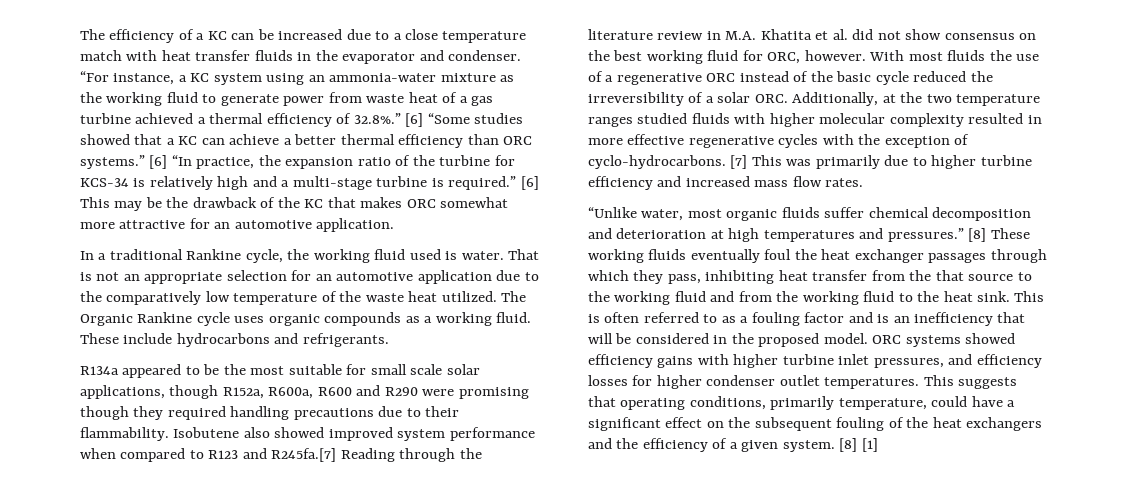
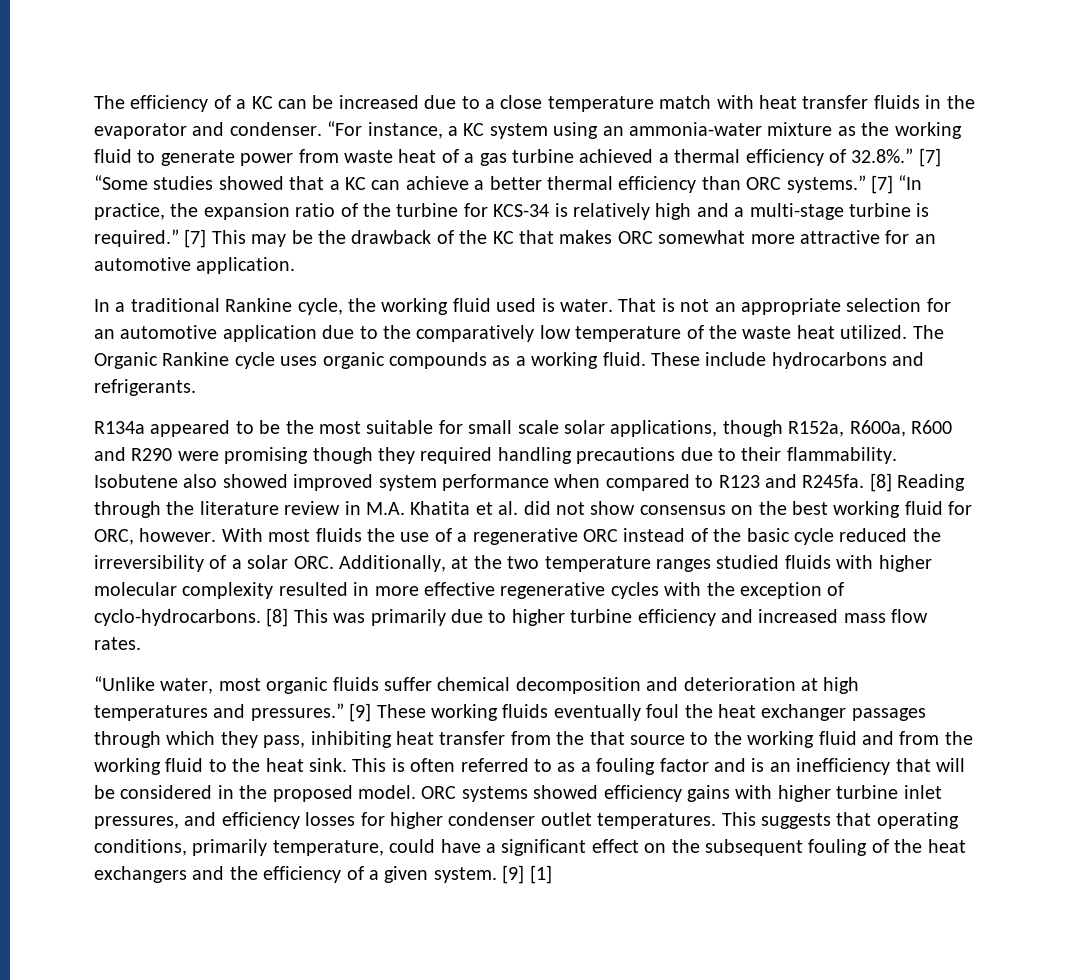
- “For instance, a KC system using an ammonia-water mixture as the working fluid to generate power from waste heat of a gas turbine achieved a thermal efficiency of 32.8%.” [6] “Some studies showed that a KC can achieve a better thermal efficiency than ORC systems.”
+ “For instance, a KC system using an ammonia-water mixture as the working fluid to generate power from waste heat of a gas turbine achieved a thermal efficiency of 32.8%.” [7] “Some studies showed that a KC can achieve a better thermal efficiency than ORC systems.”
- [6] “In practice, the expansion ratio of the turbine for KCS-34 is relatively high and a multi-stage turbine is required.”
+ [7] “In practice, the expansion ratio of the turbine for KCS-34 is relatively high and a multi-stage turbine is required.”
- [6] This may be the drawback of the KC that makes ORC somewhat more attractive for an automotive application.
+ [7] This may be the drawback of the KC that makes ORC somewhat more attractive for an automotive application.
- Isobutene also showed improved system performance when compared to R123 and R245fa.[7] Reading through the literature review in M.A. Khatita et al. did not show consensus on the best working fluid for ORC, however.
+ Isobutene also showed improved system performance when compared to R123 and R245fa. [8] Reading through the literature review in M.A. Khatita et al. did not show consensus on the best working fluid for ORC, however.
- [7] This was primarily due to higher turbine efficiency and increased mass flow rates.
+ [8] This was primarily due to higher turbine efficiency and increased mass flow rates.
- [8] These working fluids eventually foul the heat exchanger passages through which they pass, inhibiting heat transfer from the that source to the working fluid and from the working fluid to the heat sink.
+ [9] These working fluids eventually foul the heat exchanger passages through which they pass, inhibiting heat transfer from the that source to the working fluid and from the working fluid to the heat sink.
- [8] [1]
+ [9] [1]

